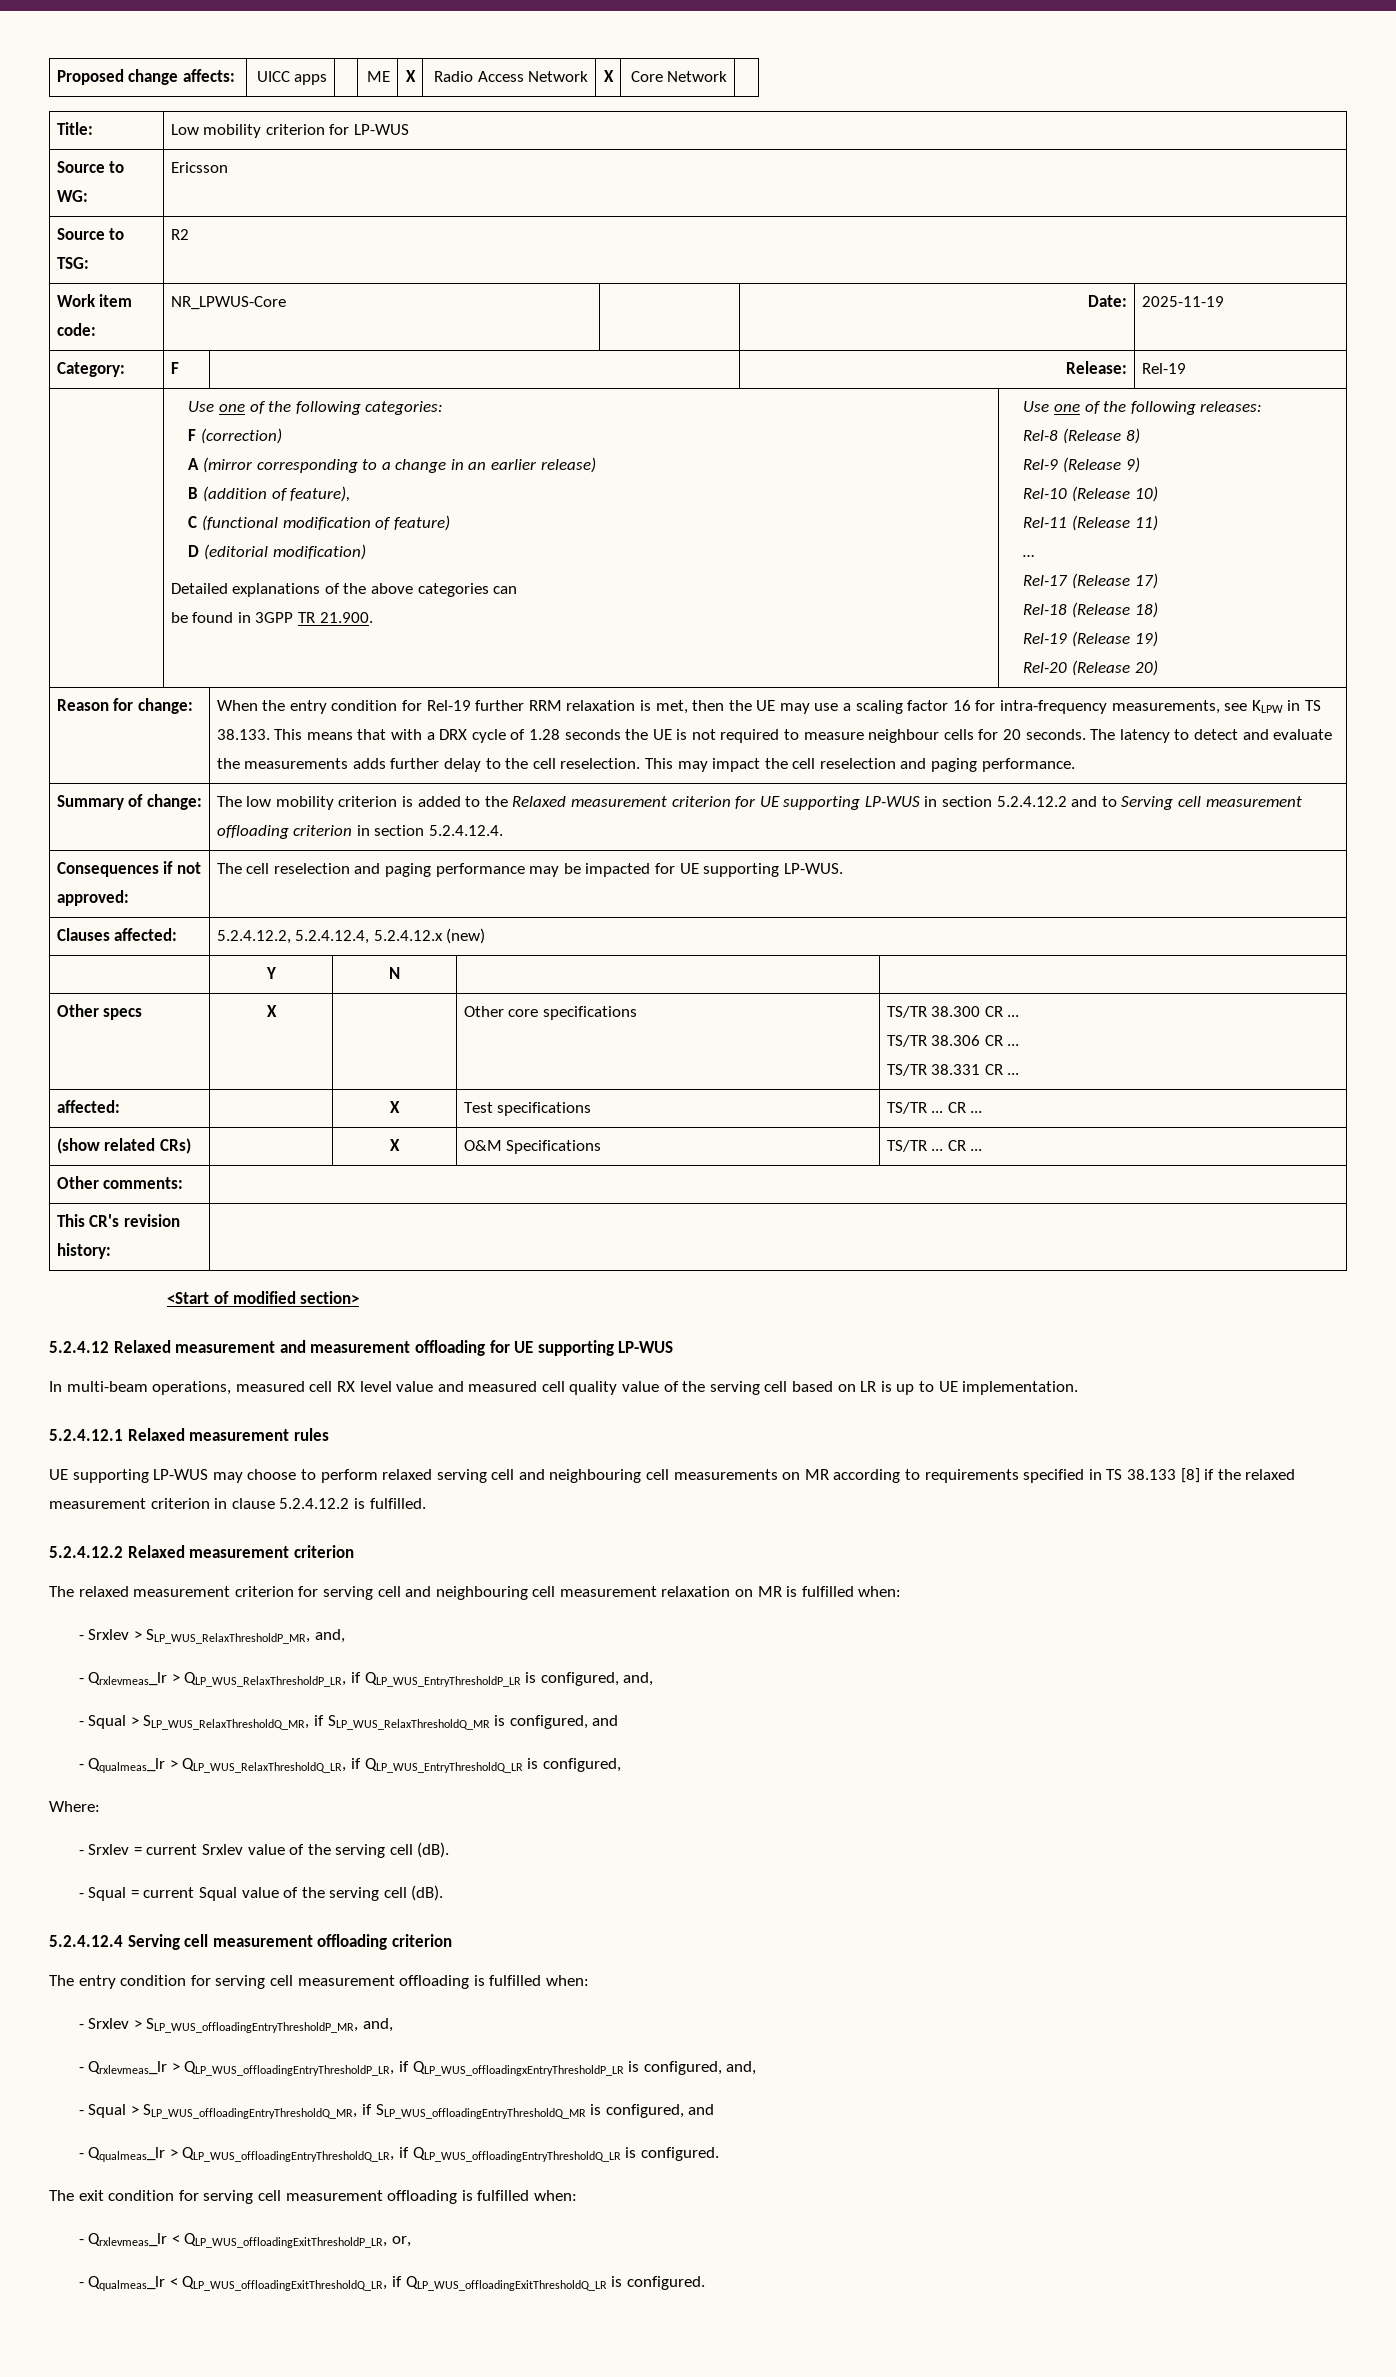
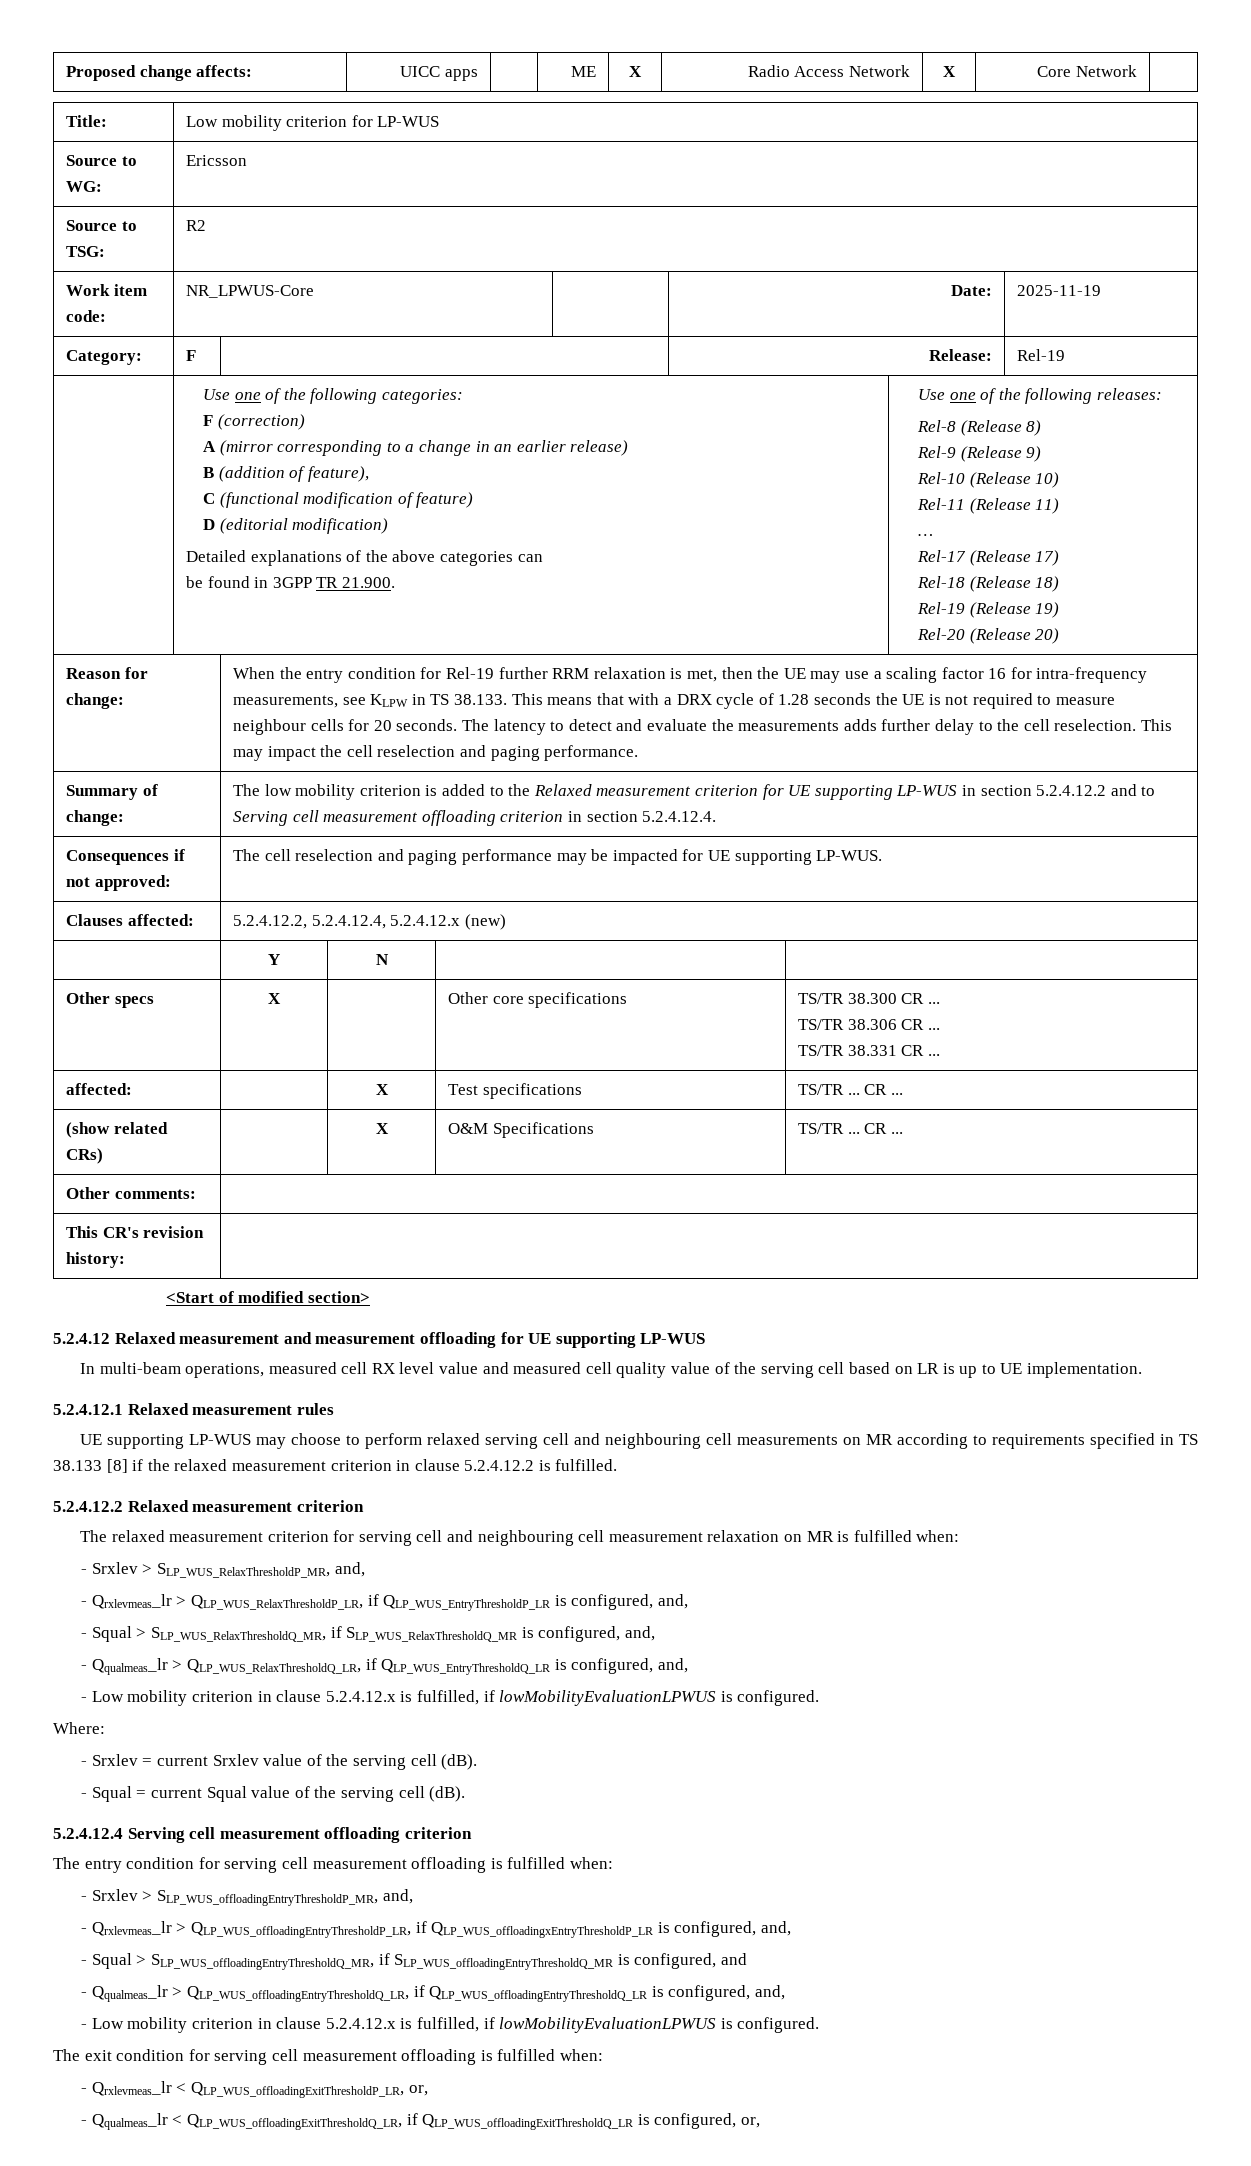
- - Squal > SLP_WUS_RelaxThresholdQ_MR, if SLP_WUS_RelaxThresholdQ_MR is configured, and
+ - Squal > SLP_WUS_RelaxThresholdQ_MR, if SLP_WUS_RelaxThresholdQ_MR is configured, and,
- - Qqualmeas_lr > QLP_WUS_RelaxThresholdQ_LR, if QLP_WUS_EntryThresholdQ_LR is configured,
+ - Qqualmeas_lr > QLP_WUS_RelaxThresholdQ_LR, if QLP_WUS_EntryThresholdQ_LR is configured, and,
+ - Low mobility criterion in clause 5.2.4.12.x is fulfilled, if lowMobilityEvaluationLPWUS is configured.
- - Qqualmeas_lr > QLP_WUS_offloadingEntryThresholdQ_LR, if QLP_WUS_offloadingEntryThresholdQ_LR is configured.
+ - Qqualmeas_lr > QLP_WUS_offloadingEntryThresholdQ_LR, if QLP_WUS_offloadingEntryThresholdQ_LR is configured, and,
+ - Low mobility criterion in clause 5.2.4.12.x is fulfilled, if lowMobilityEvaluationLPWUS is configured.
- - Qqualmeas_lr < QLP_WUS_offloadingExitThresholdQ_LR, if QLP_WUS_offloadingExitThresholdQ_LR is configured.
+ - Qqualmeas_lr < QLP_WUS_offloadingExitThresholdQ_LR, if QLP_WUS_offloadingExitThresholdQ_LR is configured, or,

